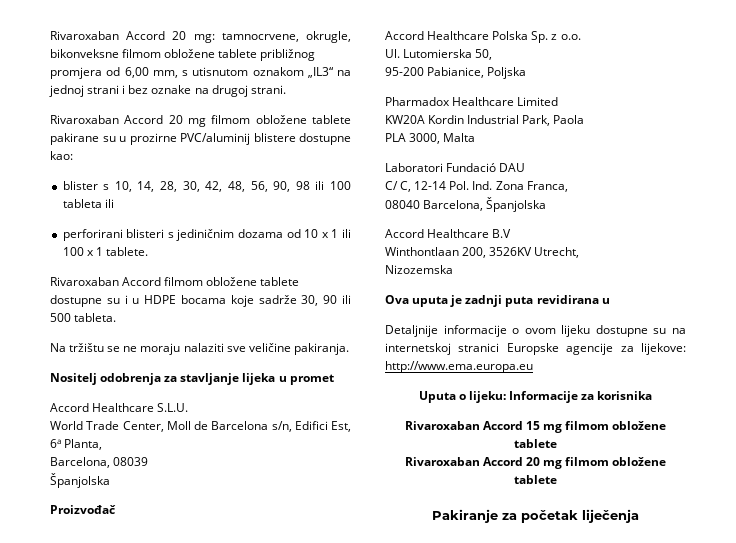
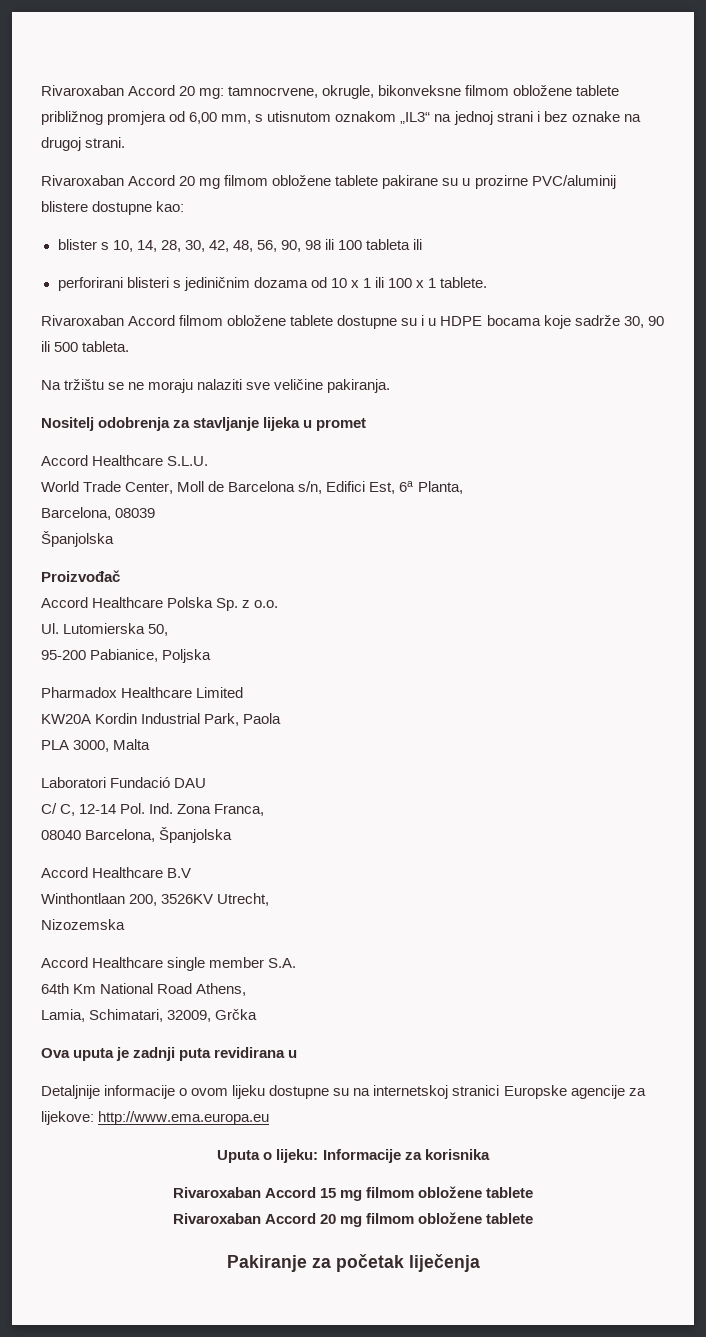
+ Accord Healthcare single member S.A.
+ 64th Km National Road Athens,
+ Lamia, Schimatari, 32009, Grčka

